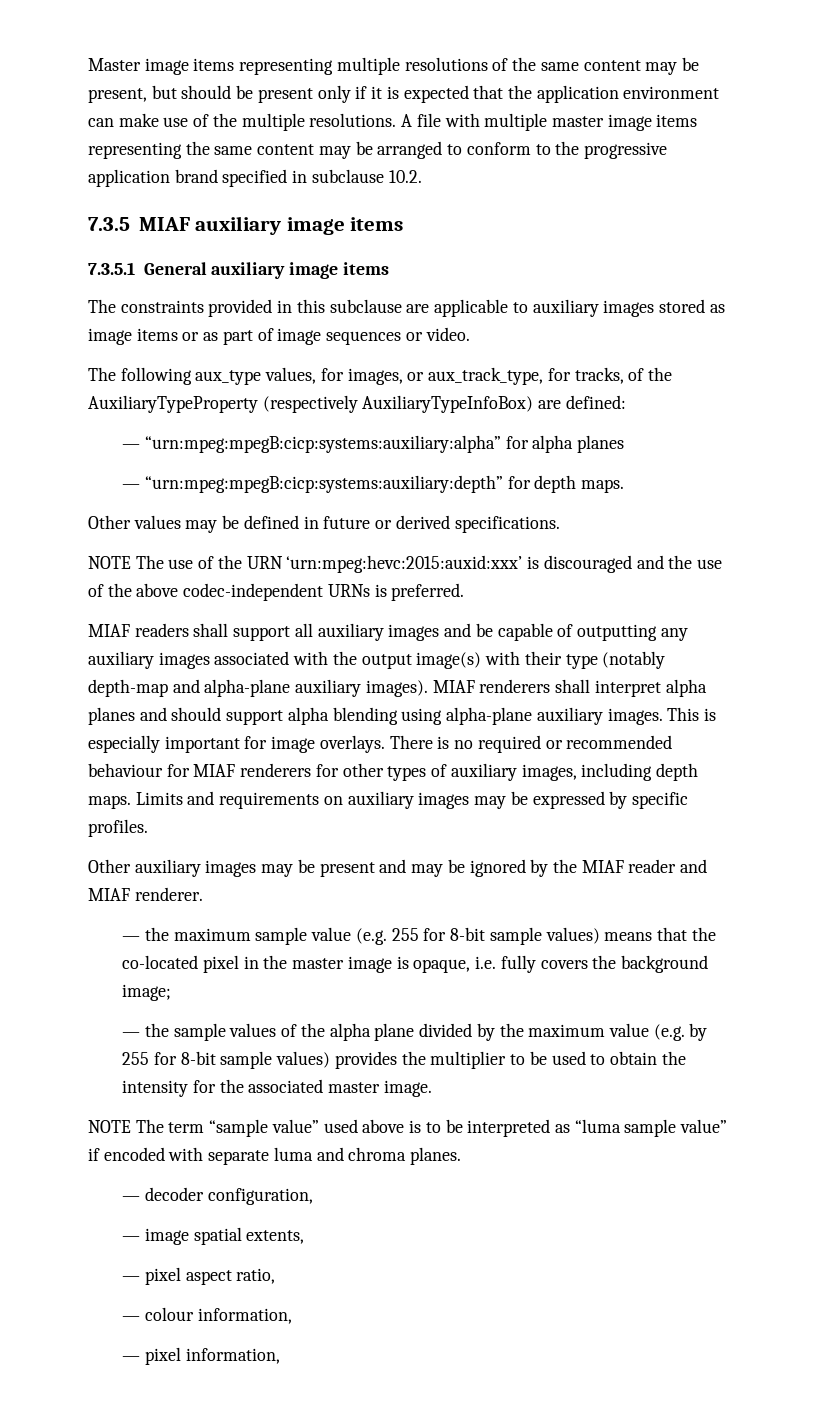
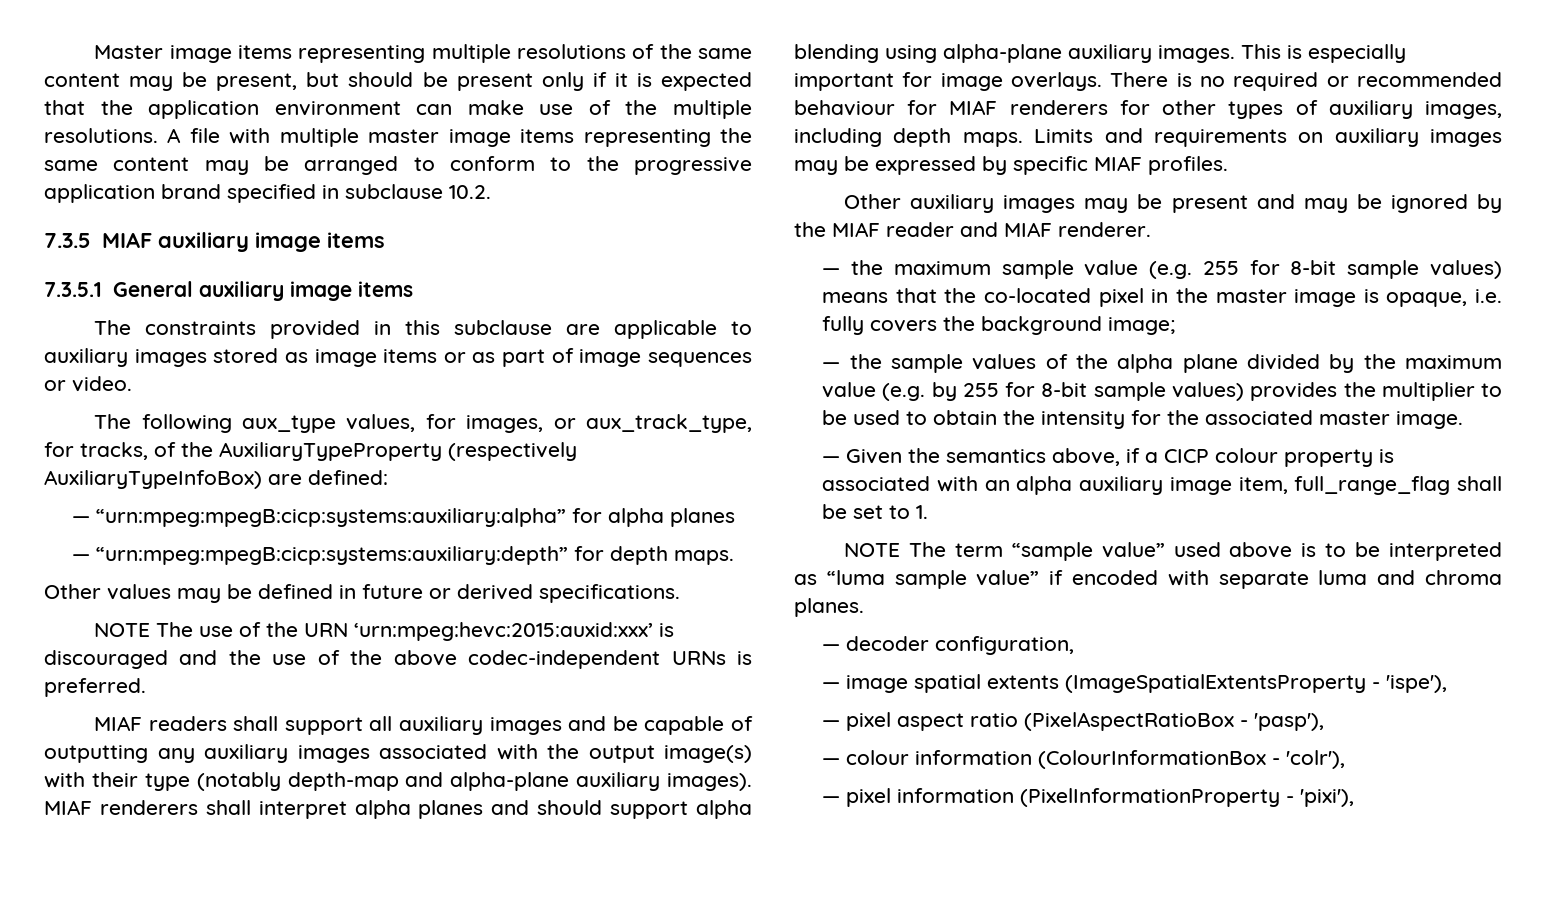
- Limits and requirements on auxiliary images may be expressed by specific profiles.
+ Limits and requirements on auxiliary images may be expressed by specific MIAF profiles.
+ — Given the semantics above, if a CICP colour property is associated with an alpha auxiliary image item, full_range_flag shall be set to 1.
- — image spatial extents,
+ — image spatial extents (ImageSpatialExtentsProperty - 'ispe'),
- — pixel aspect ratio,
- — colour information,
- — pixel information,
+ — pixel aspect ratio (PixelAspectRatioBox - 'pasp'),
+ — colour information (ColourInformationBox - 'colr'),
+ — pixel information (PixelInformationProperty - 'pixi'),

